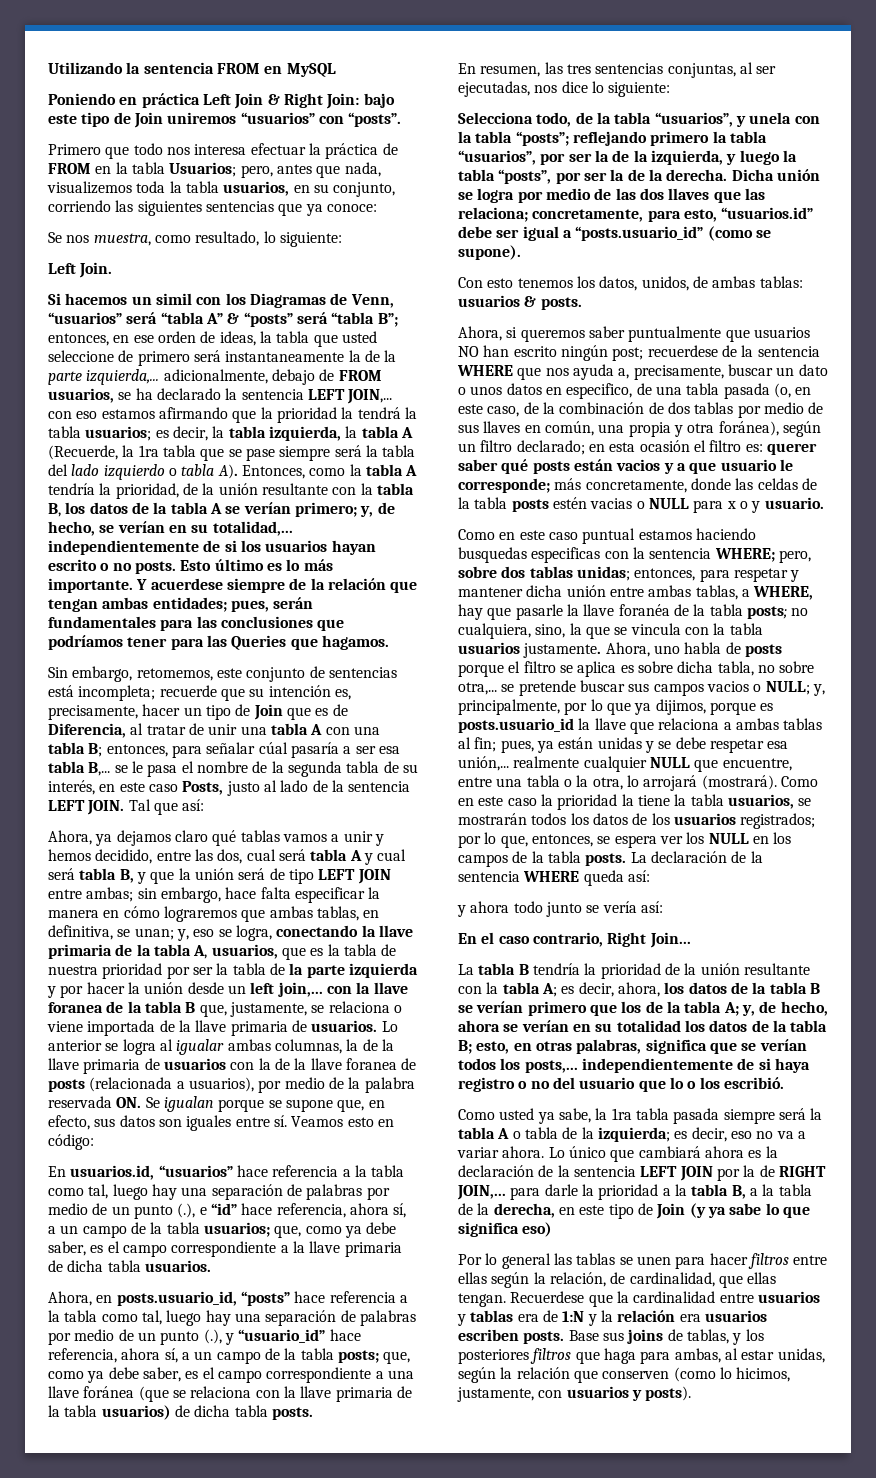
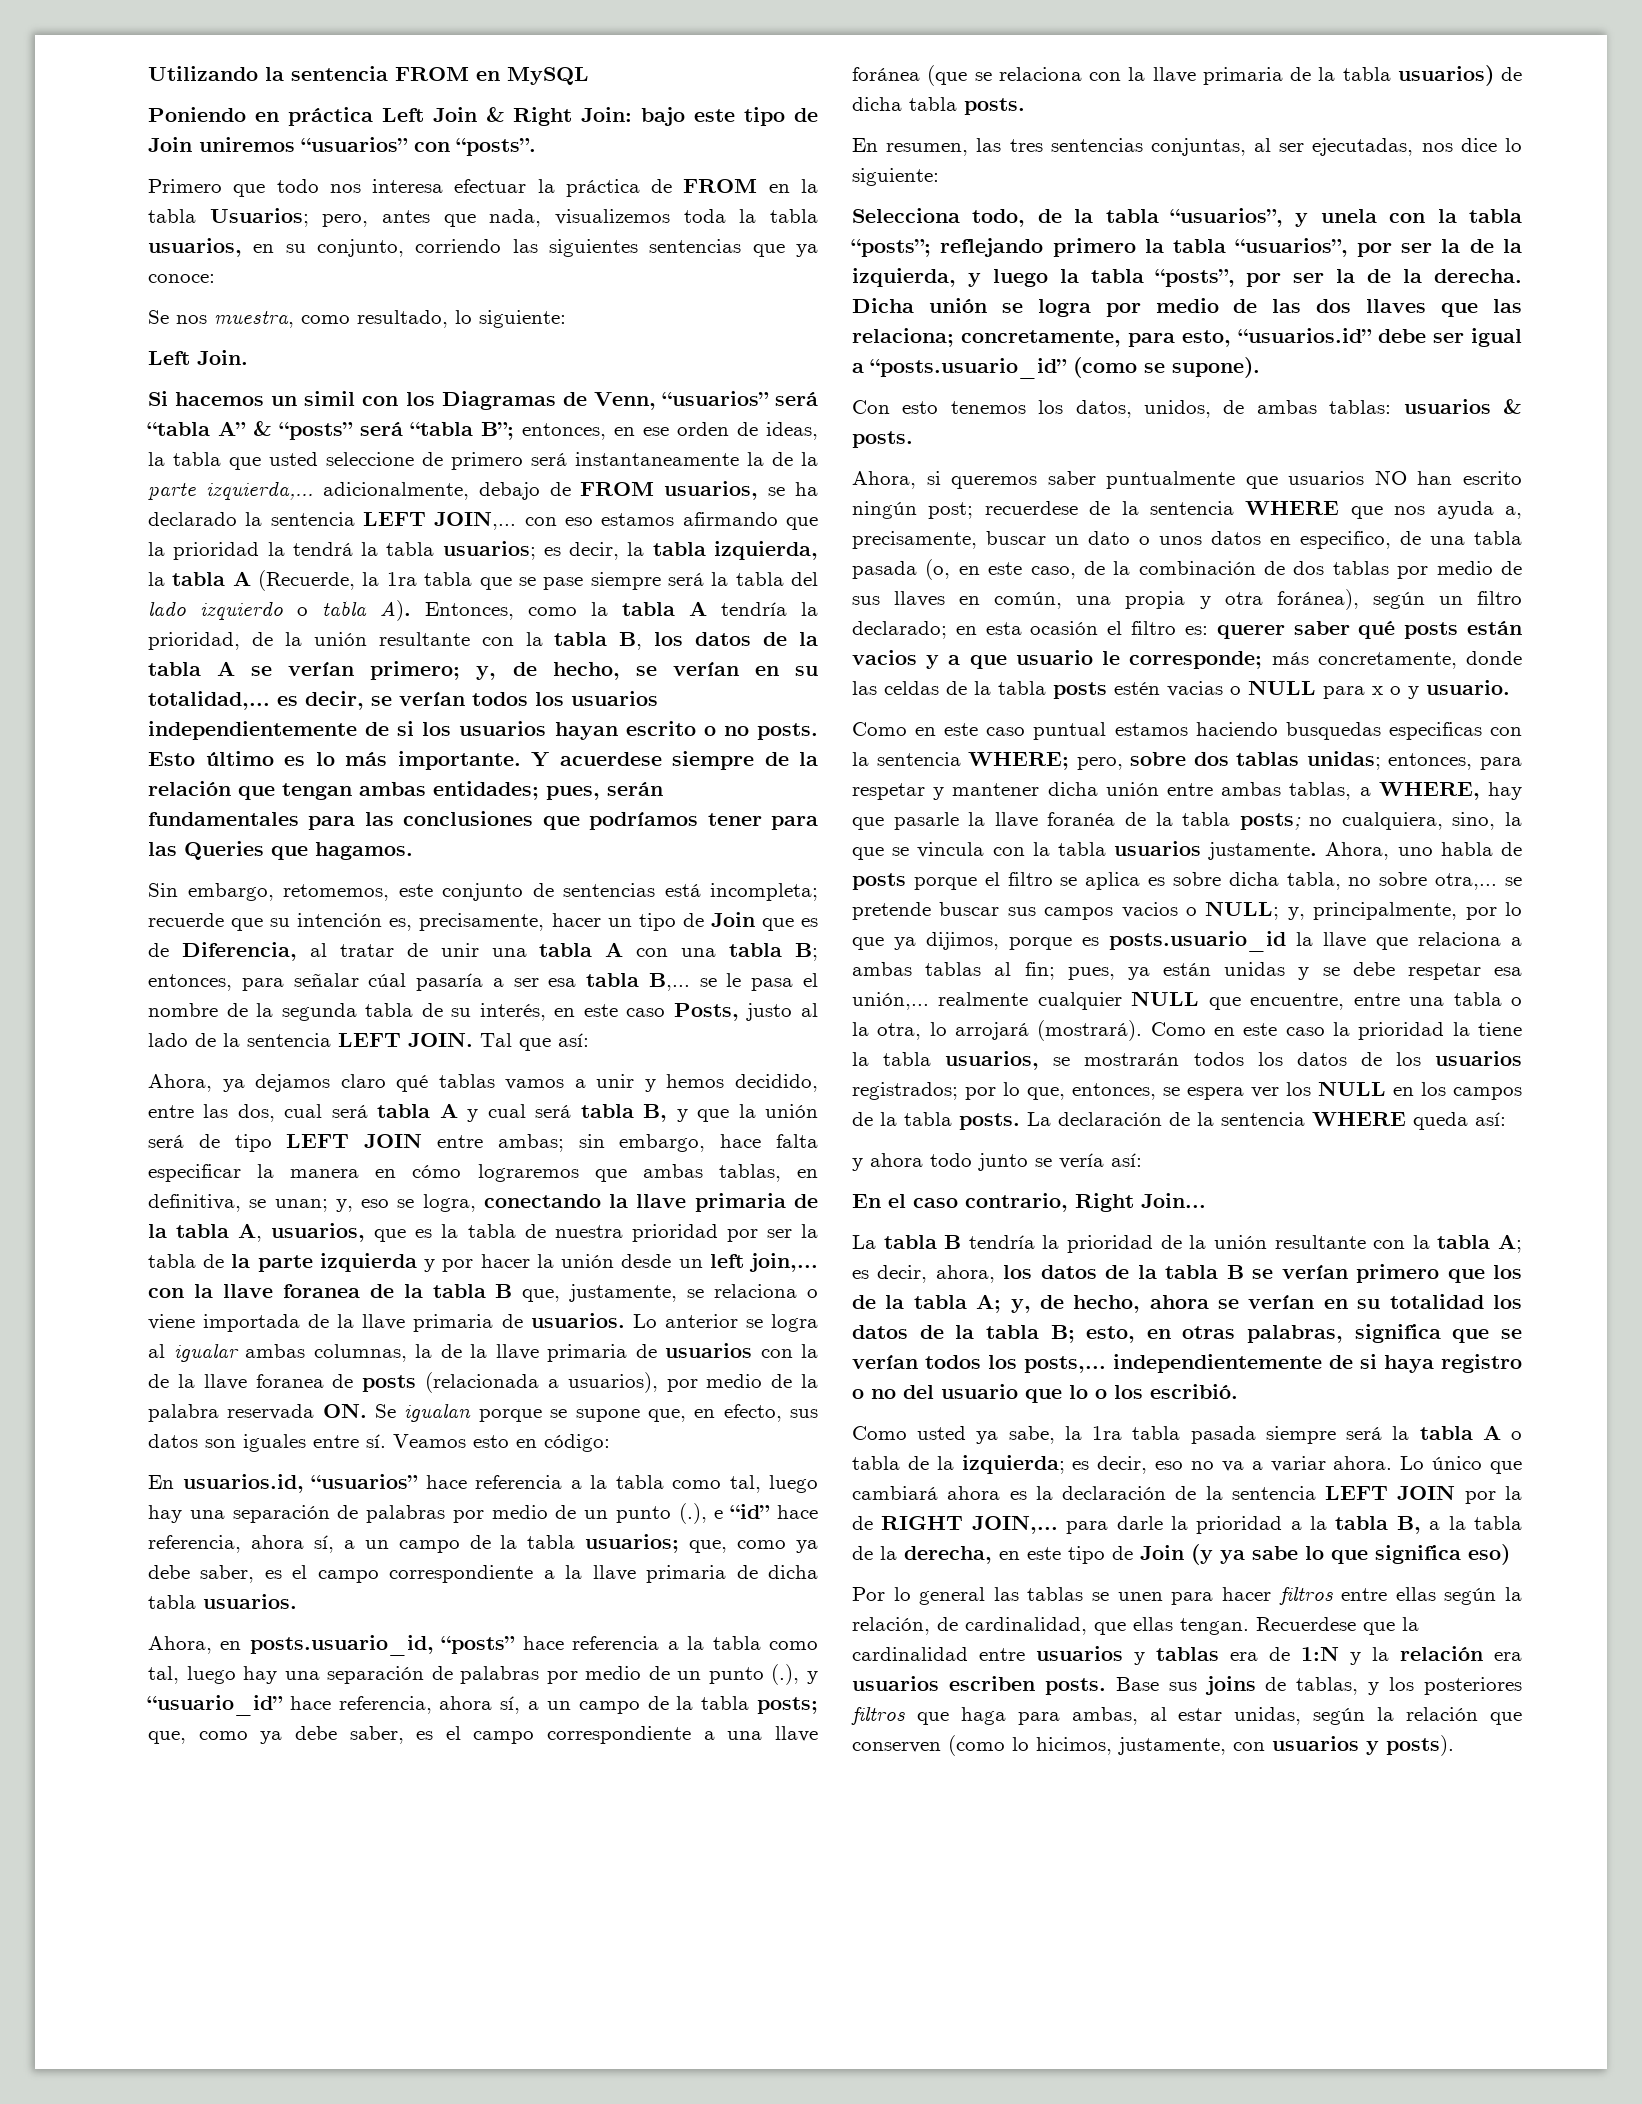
- y, de hecho, se verían en su totalidad,... independientemente de si los usuarios hayan escrito o no posts.
+ y, de hecho, se verían en su totalidad,... es decir, se verían todos los usuarios independientemente de si los usuarios hayan escrito o no posts.

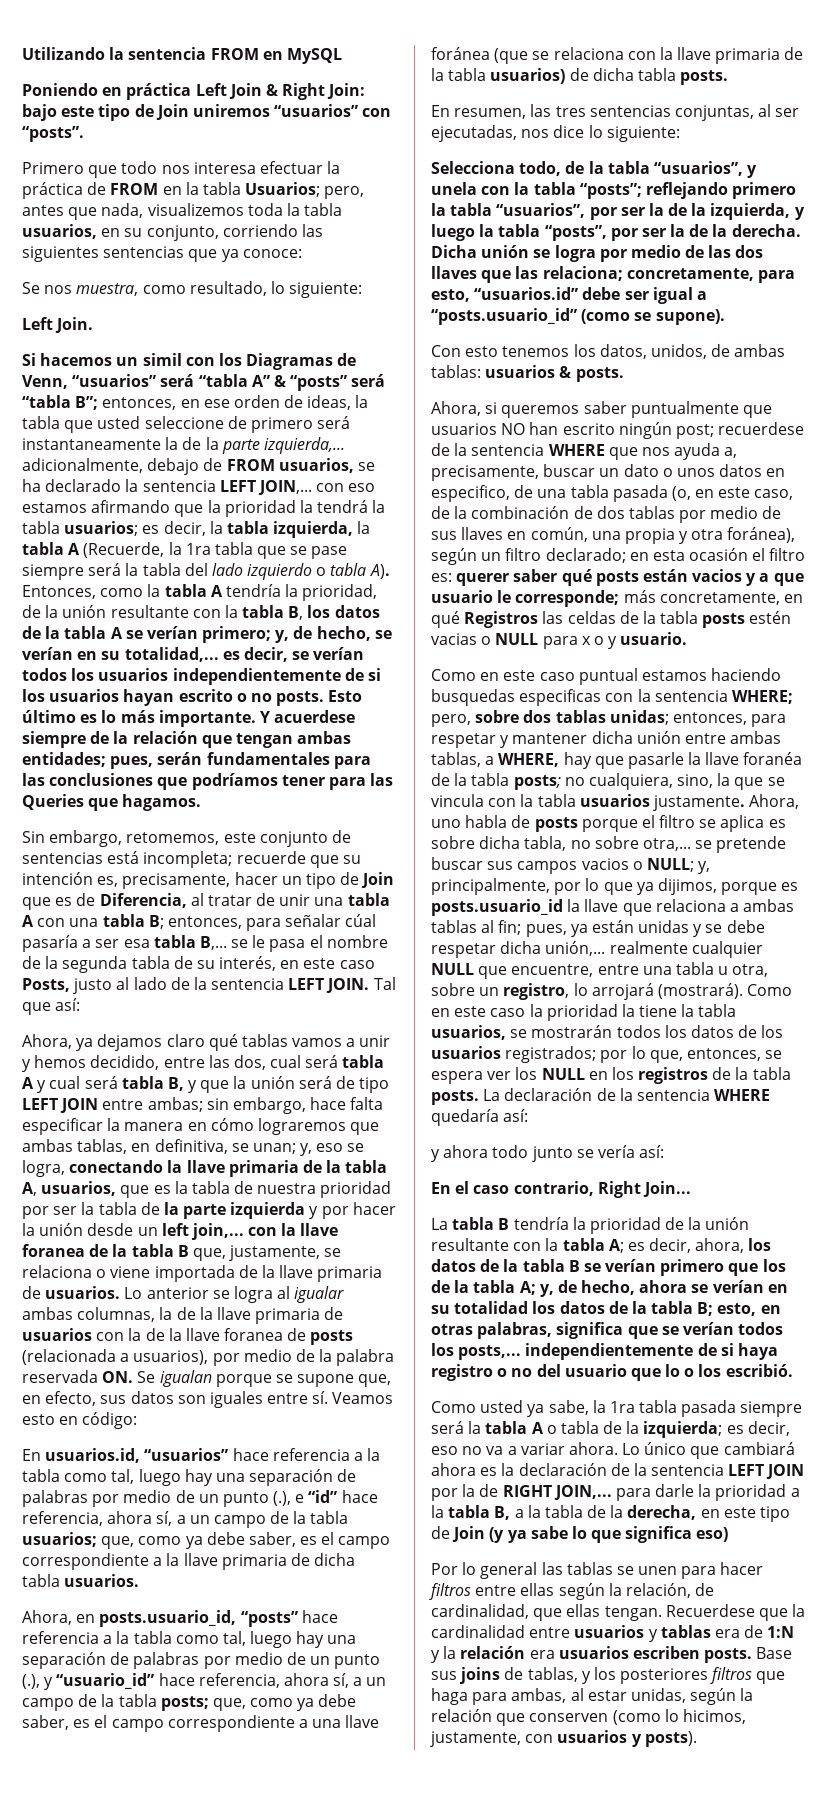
- más concretamente, donde las celdas de la tabla posts estén vacias o NULL para x o y usuario.
+ más concretamente, en qué Registros las celdas de la tabla posts estén vacias o NULL para x o y usuario.
- pues, ya están unidas y se debe respetar esa unión,... realmente cualquier NULL que encuentre, entre una tabla o la otra, lo arrojará (mostrará).
+ pues, ya están unidas y se debe respetar dicha unión,... realmente cualquier NULL que encuentre, entre una tabla u otra, sobre un registro, lo arrojará (mostrará).
- Como en este caso la prioridad la tiene la tabla usuarios, se mostrarán todos los datos de los usuarios registrados; por lo que, entonces, se espera ver los NULL en los campos de la tabla posts.
+ Como en este caso la prioridad la tiene la tabla usuarios, se mostrarán todos los datos de los usuarios registrados; por lo que, entonces, se espera ver los NULL en los registros de la tabla posts.
- La declaración de la sentencia WHERE queda así:
+ La declaración de la sentencia WHERE quedaría así:

